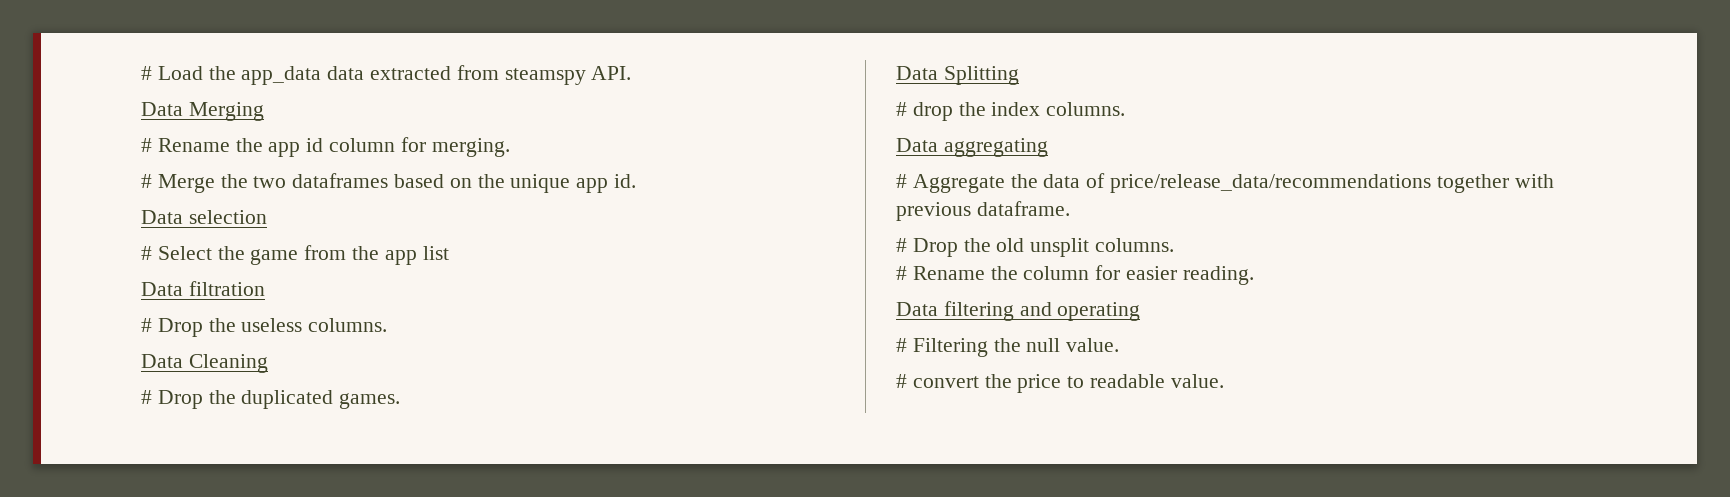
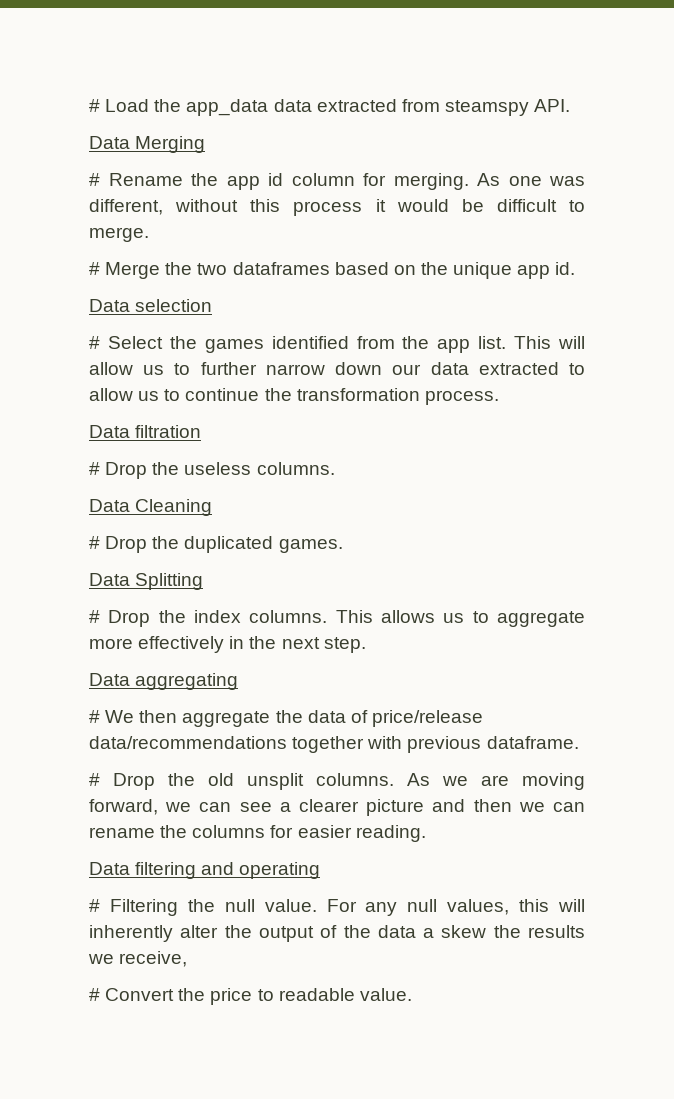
+ As one was different, without this process it would be difficult to merge.
- # Select the game from the app list
+ # Select the games identified from the app list. This will allow us to further narrow down our data extracted to allow us to continue the transformation process.
- # drop the index columns.
+ # Drop the index columns. This allows us to aggregate more effectively in the next step.
- # Aggregate the data of price/release_data/recommendations together with previous dataframe.
+ # We then aggregate the data of price/release data/recommendations together with previous dataframe.
- # Drop the old unsplit columns.
- # Rename the column for easier reading.
+ # Drop the old unsplit columns. As we are moving forward, we can see a clearer picture and then we can rename the columns for easier reading.
- # Filtering the null value.
- # convert the price to readable value.
+ # Filtering the null value. For any null values, this will inherently alter the output of the data a skew the results we receive,
+ # Convert the price to readable value.

